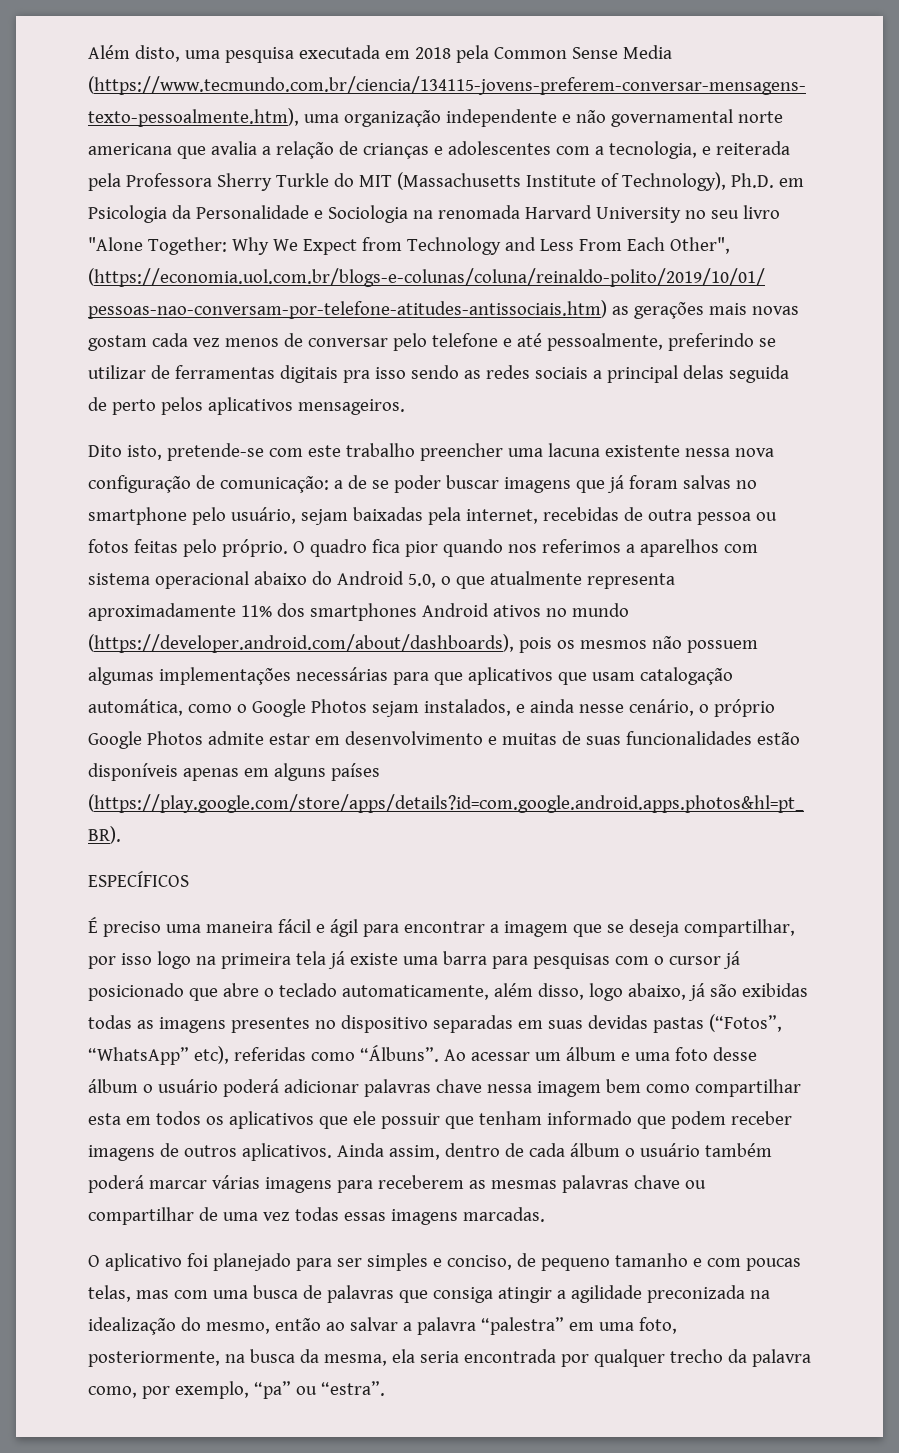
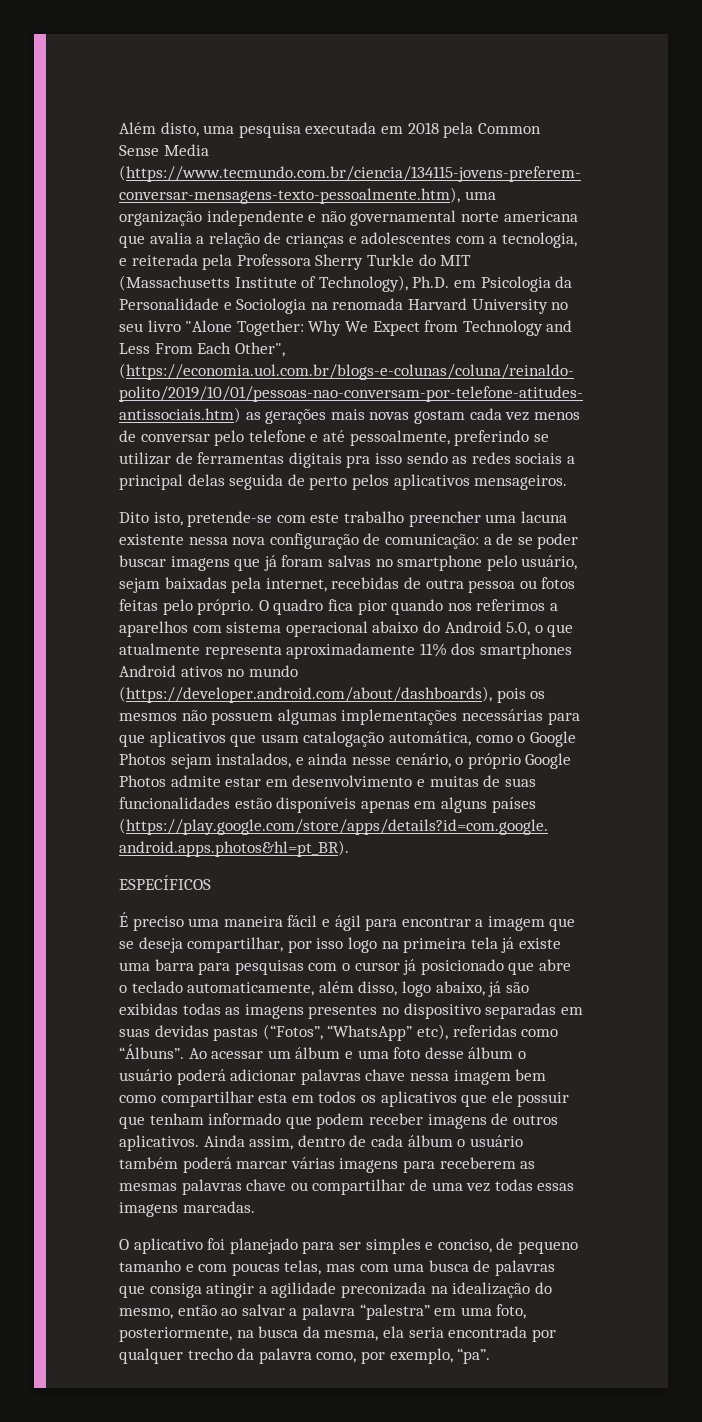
- O aplicativo foi planejado para ser simples e conciso, de pequeno tamanho e com poucas telas, mas com uma busca de palavras que consiga atingir a agilidade preconizada na idealização do mesmo, então ao salvar a palavra “palestra” em uma foto, posteriormente, na busca da mesma, ela seria encontrada por qualquer trecho da palavra como, por exemplo, “pa” ou “estra”.
+ O aplicativo foi planejado para ser simples e conciso, de pequeno tamanho e com poucas telas, mas com uma busca de palavras que consiga atingir a agilidade preconizada na idealização do mesmo, então ao salvar a palavra “palestra” em uma foto, posteriormente, na busca da mesma, ela seria encontrada por qualquer trecho da palavra como, por exemplo, “pa”.

